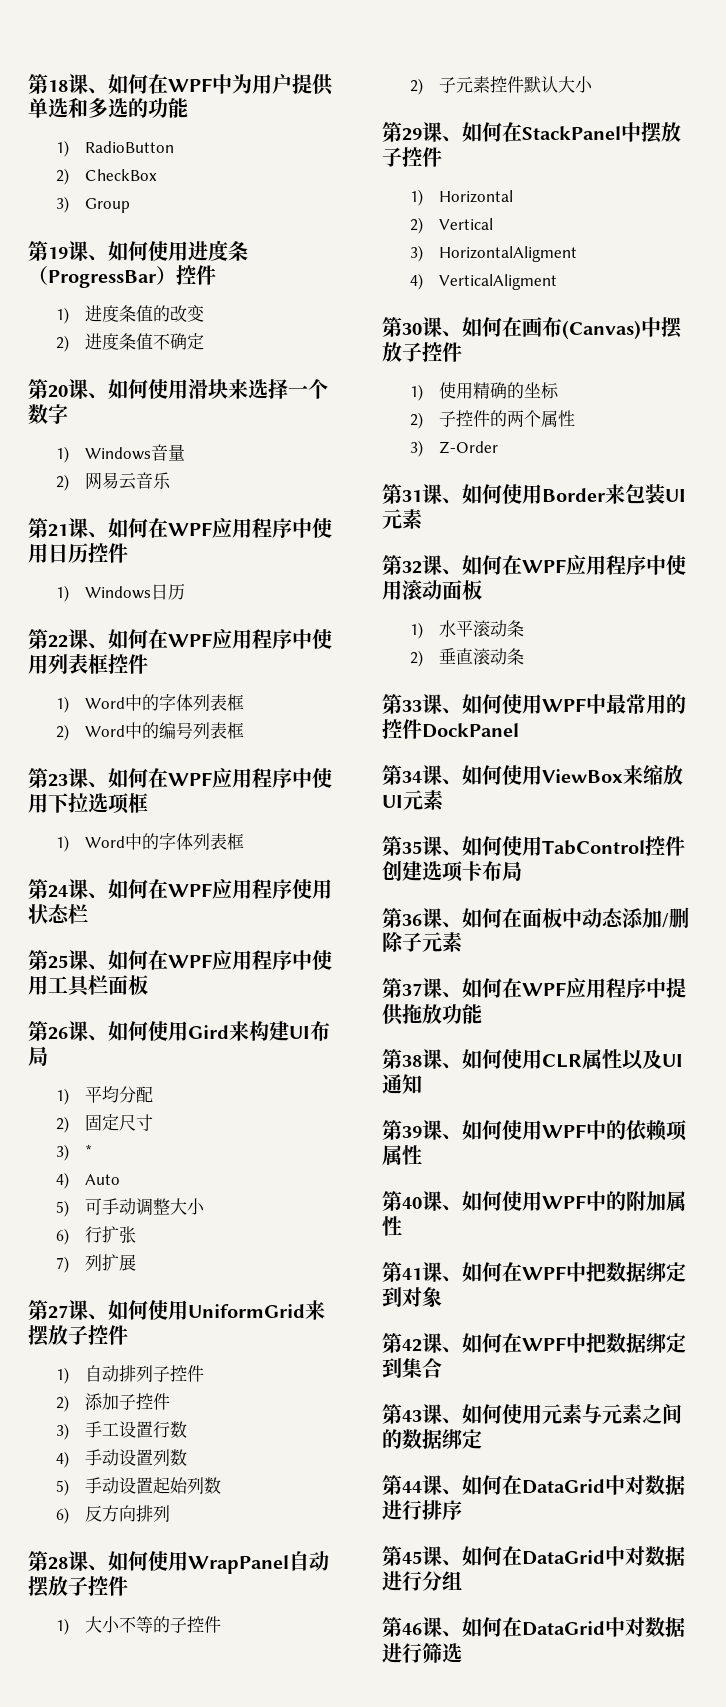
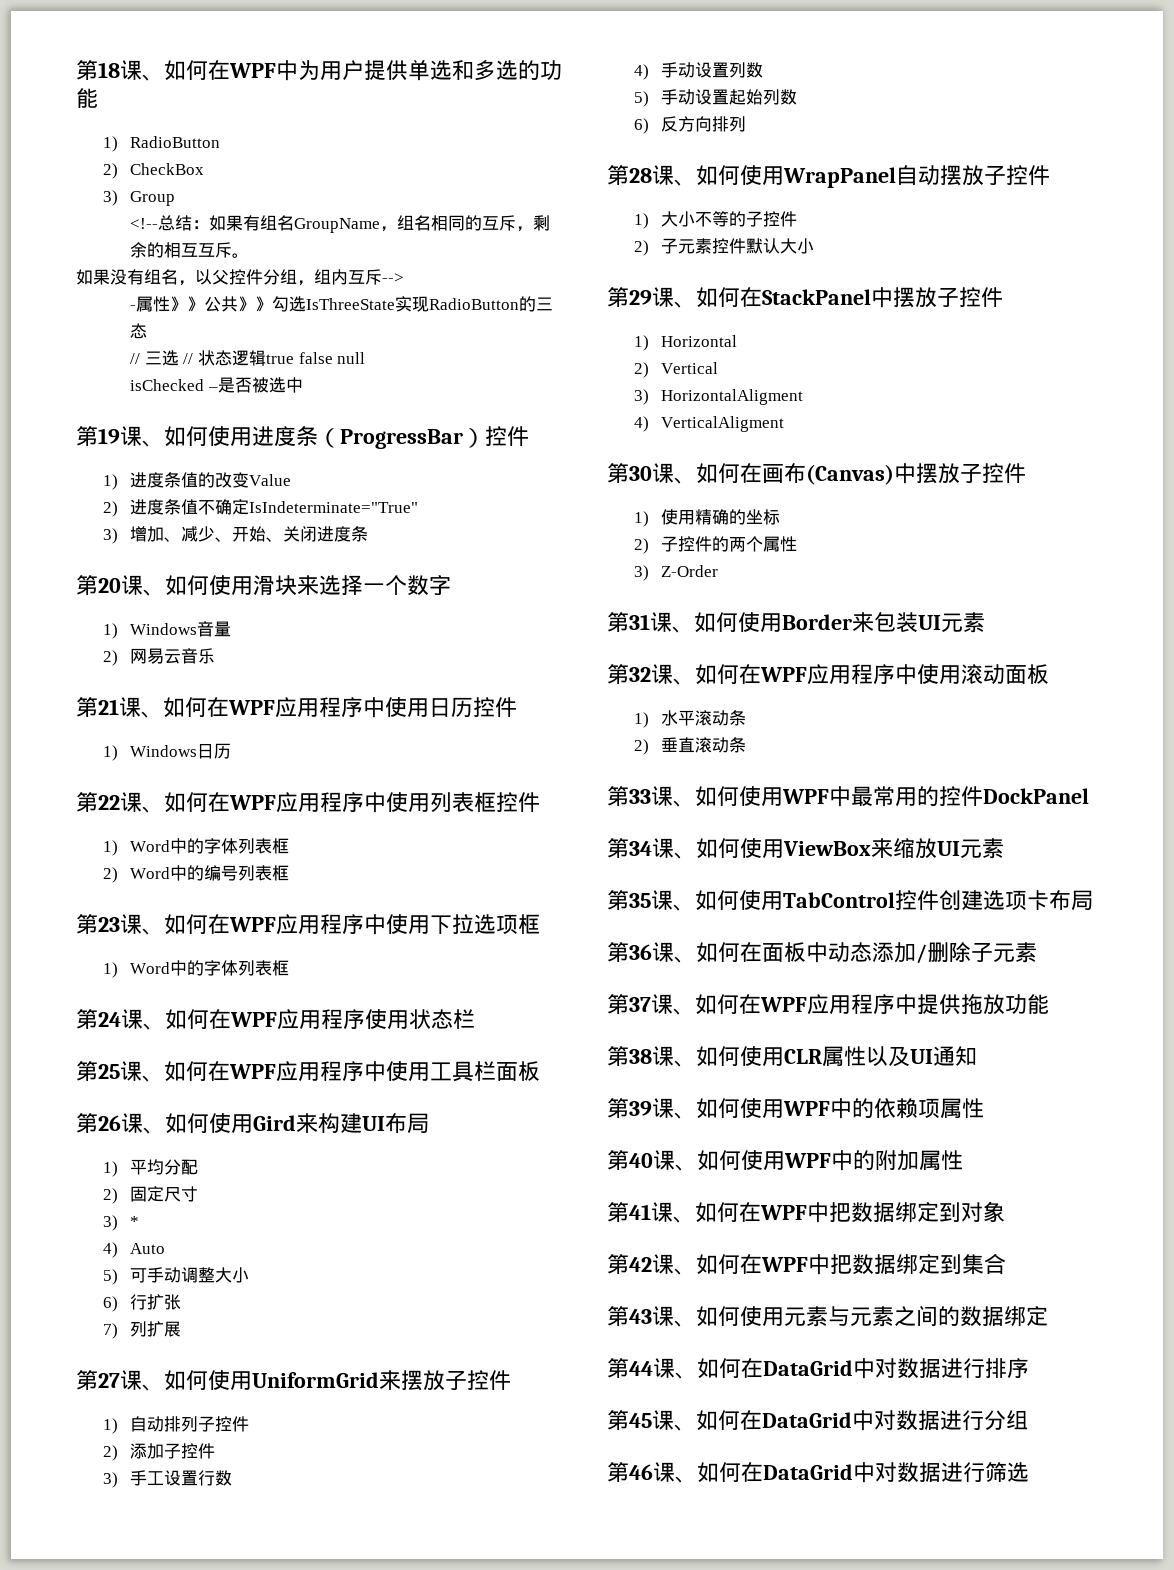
+ <!--总结：如果有组名GroupName，组名相同的互斥，剩余的相互互斥。
+ 如果没有组名，以父控件分组，组内互斥-->
+ -属性》》公共》》勾选IsThreeState实现RadioButton的三态
+ // 三选 // 状态逻辑true false null
+ isChecked –是否被选中
- 1)进度条值的改变
+ 1)进度条值的改变Value
- 2)进度条值不确定
+ 2)进度条值不确定IsIndeterminate="True"
+ 3)增加、减少、开始、关闭进度条

